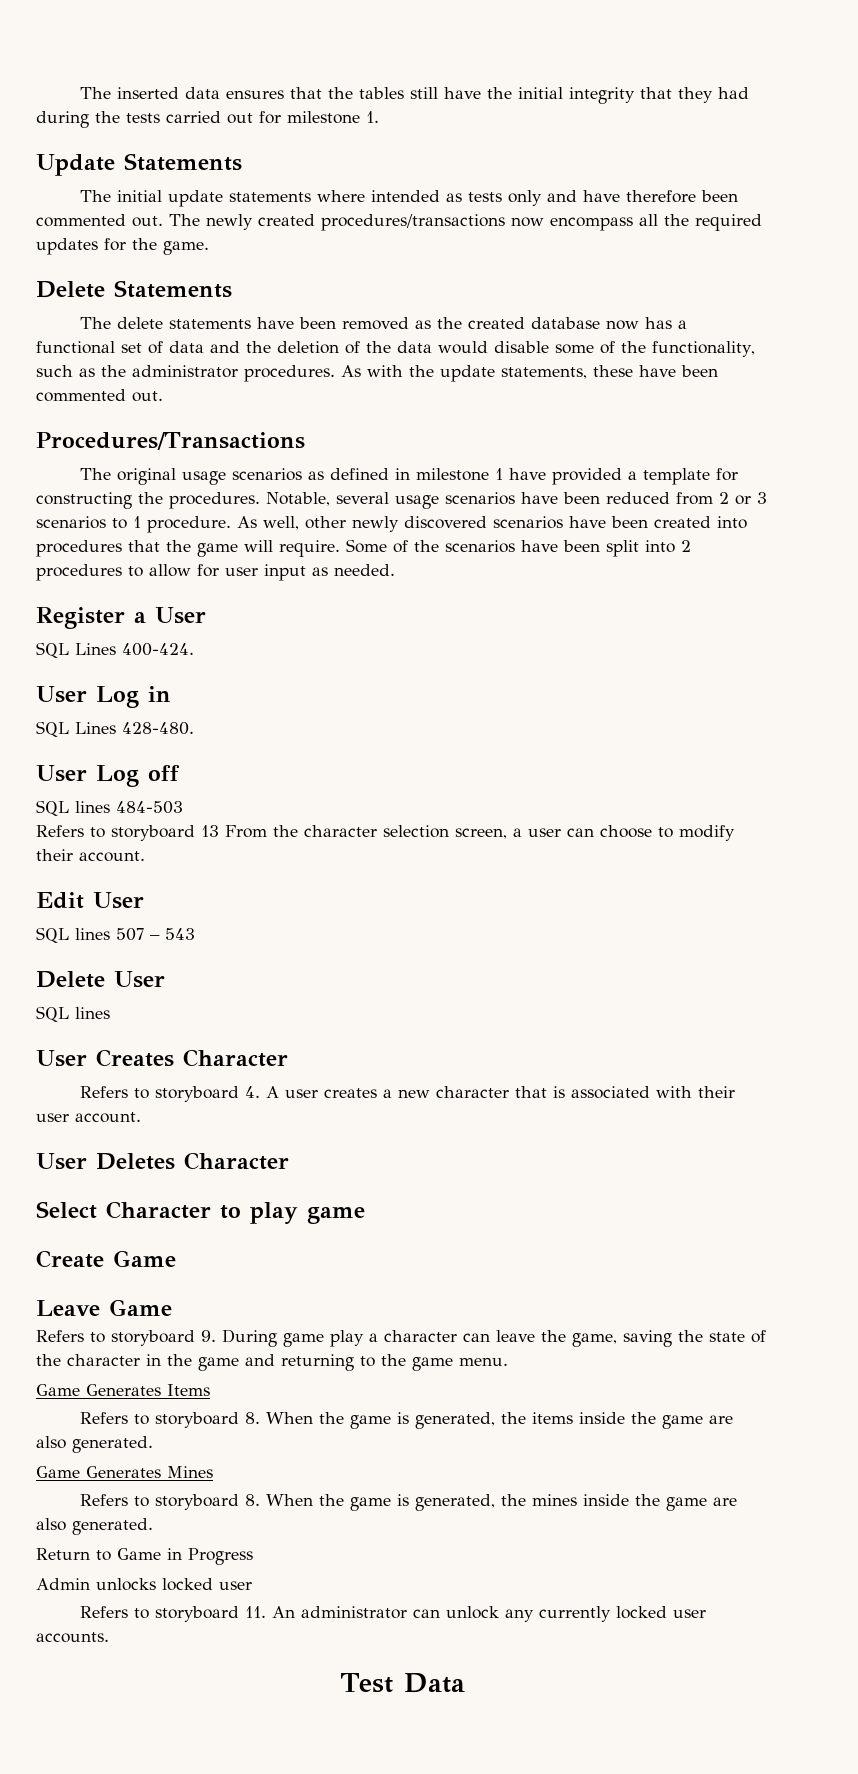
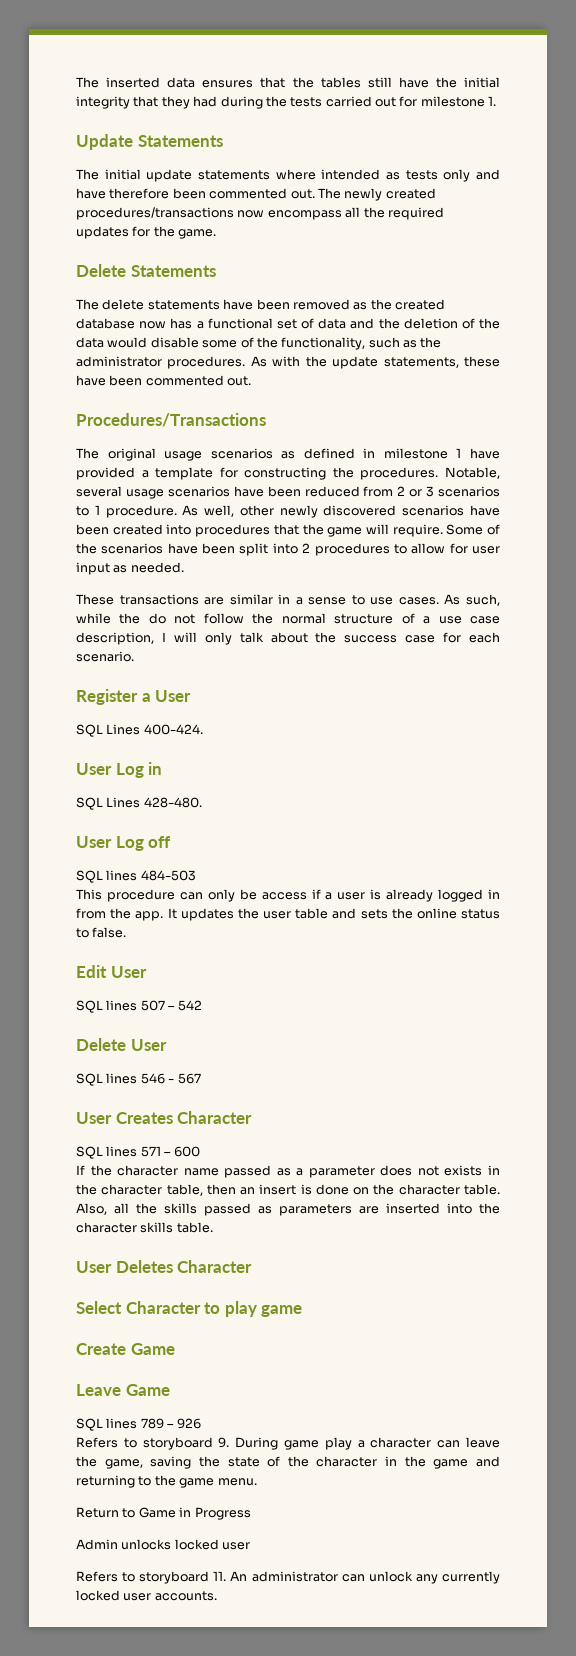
+ These transactions are similar in a sense to use cases. As such, while the do not follow the normal structure of a use case description, I will only talk about the success case for each scenario.
- Refers to storyboard 13 From the character selection screen, a user can choose to modify their account.
+ This procedure can only be access if a user is already logged in from the app. It updates the user table and sets the online status to false.
- SQL lines 507 – 543
+ SQL lines 507 – 542
  Delete User
- SQL lines
+ SQL lines 546 - 567
- Refers to storyboard 4. A user creates a new character that is associated with their user account.
+ SQL lines 571 – 600
+ If the character name passed as a parameter does not exists in the character table, then an insert is done on the character table. Also, all the skills passed as parameters are inserted into the character skills table.
+ SQL lines 789 – 926
- Game Generates Items
- Refers to storyboard 8. When the game is generated, the items inside the game are also generated.
- Game Generates Mines
- Refers to storyboard 8. When the game is generated, the mines inside the game are also generated.
- Test Data

